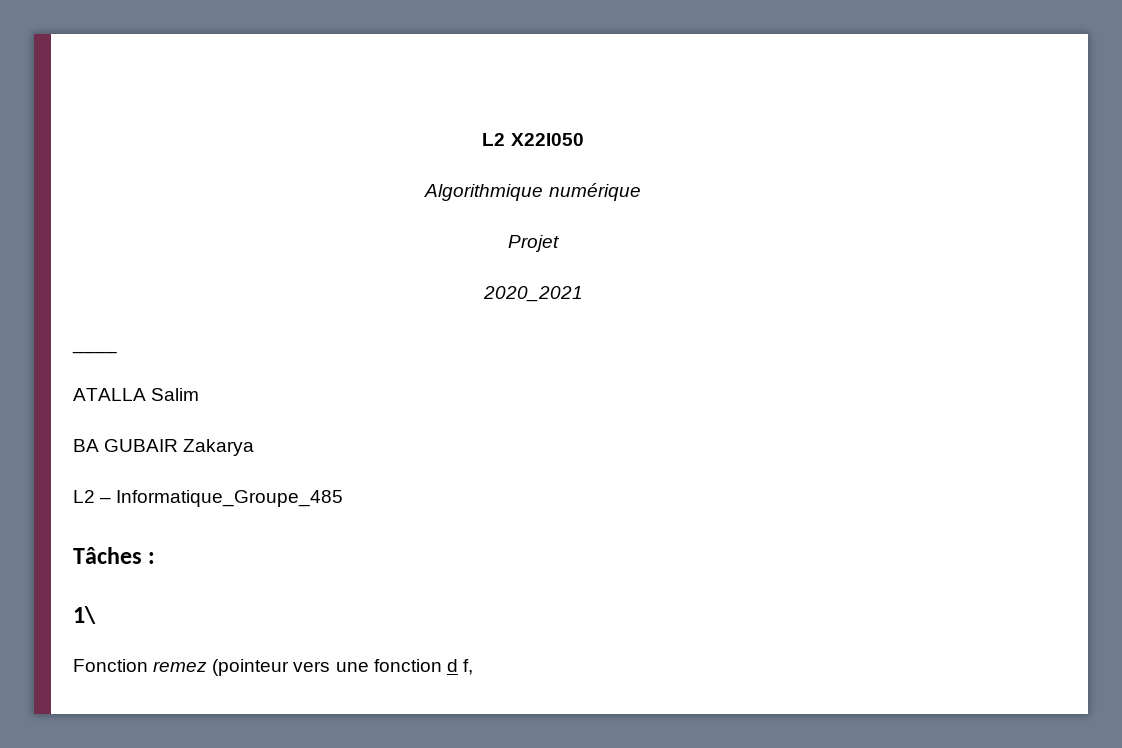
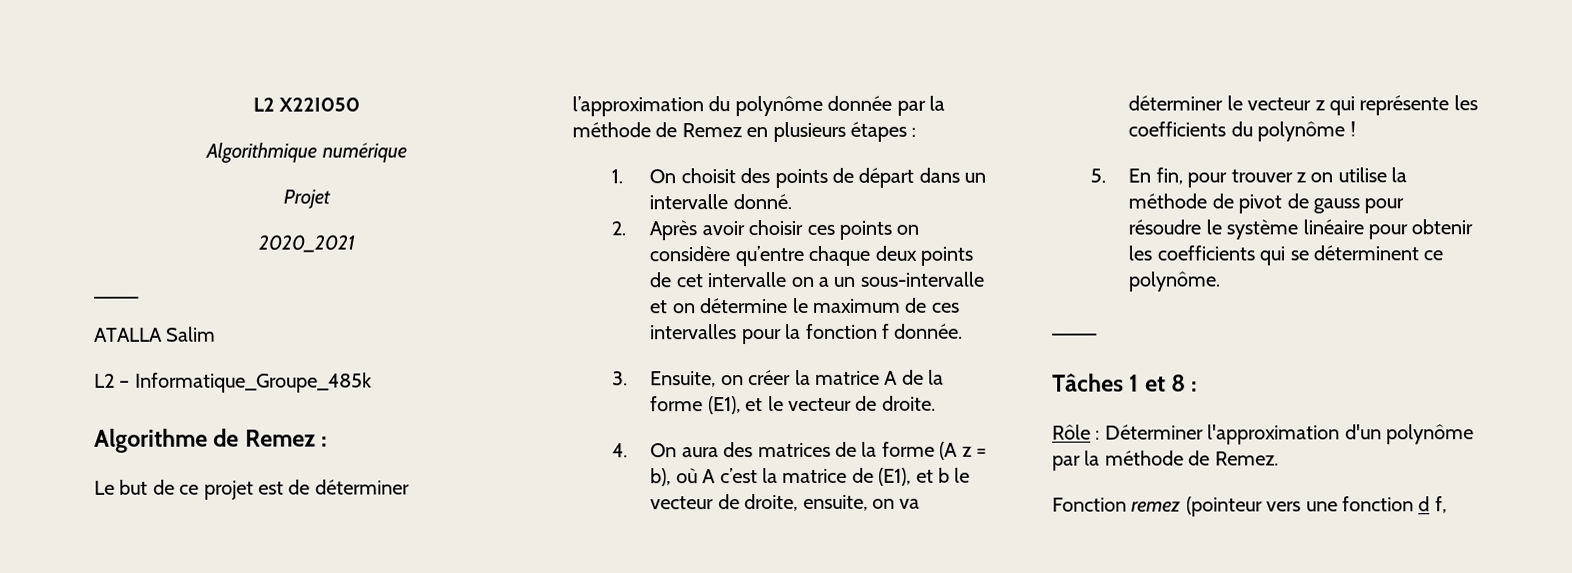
- BA GUBAIR Zakarya
- L2 – Informatique_Groupe_485
- Tâches :
- 1\
+ L2 – Informatique_Groupe_485k
+ Algorithme de Remez :
+ Le but de ce projet est de déterminer l’approximation du polynôme donnée par la méthode de Remez en plusieurs étapes :
+ 1. On choisit des points de départ dans un intervalle donné.
+ 2. Après avoir choisir ces points on considère qu’entre chaque deux points de cet intervalle on a un sous-intervalle et on détermine le maximum de ces intervalles pour la fonction f donnée.
+ 3. Ensuite, on créer la matrice A de la forme (E1), et le vecteur de droite.
+ 4. On aura des matrices de la forme (A z = b), où A c’est la matrice de (E1), et b le vecteur de droite, ensuite, on va déterminer le vecteur z qui représente les coefficients du polynôme !
+ 5. En fin, pour trouver z on utilise la méthode de pivot de gauss pour résoudre le système linéaire pour obtenir les coefficients qui se déterminent ce polynôme.
+ ____
+ Tâches 1 et 8 :
+ Rôle : Déterminer l'approximation d'un polynôme par la méthode de Remez.

